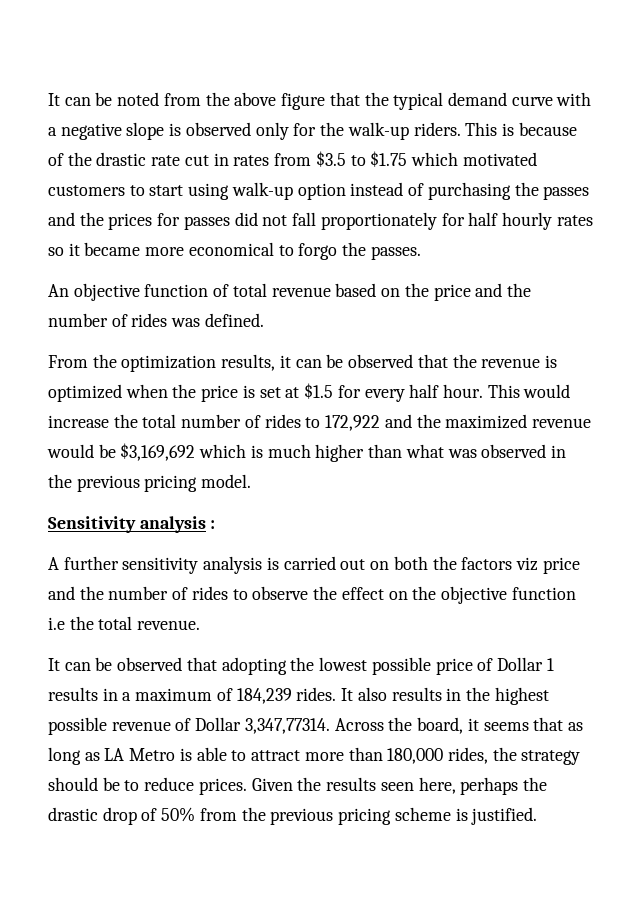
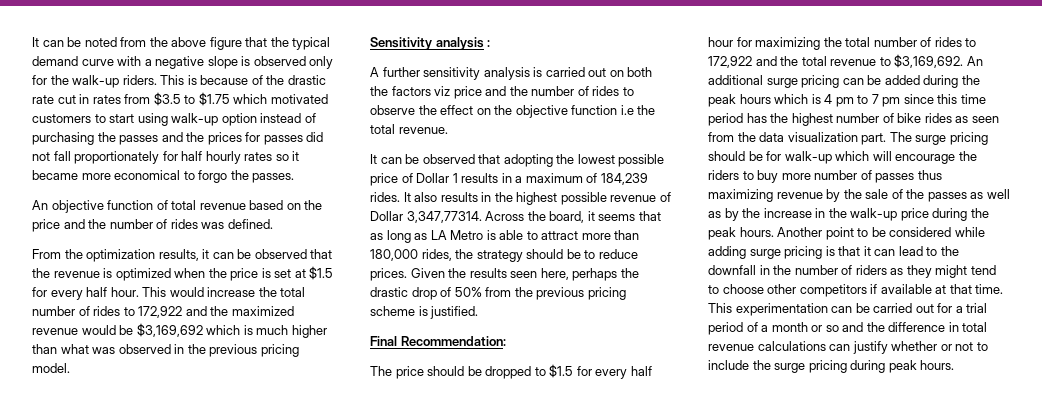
+ Final Recommendation:
+ The price should be dropped to $1.5 for every half hour for maximizing the total number of rides to 172,922 and the total revenue to $3,169,692. An additional surge pricing can be added during the peak hours which is 4 pm to 7 pm since this time period has the highest number of bike rides as seen from the data visualization part. The surge pricing should be for walk-up which will encourage the riders to buy more number of passes thus maximizing revenue by the sale of the passes as well as by the increase in the walk-up price during the peak hours. Another point to be considered while adding surge pricing is that it can lead to the downfall in the number of riders as they might tend to choose other competitors if available at that time. This experimentation can be carried out for a trial period of a month or so and the difference in total revenue calculations can justify whether or not to include the surge pricing during peak hours.

